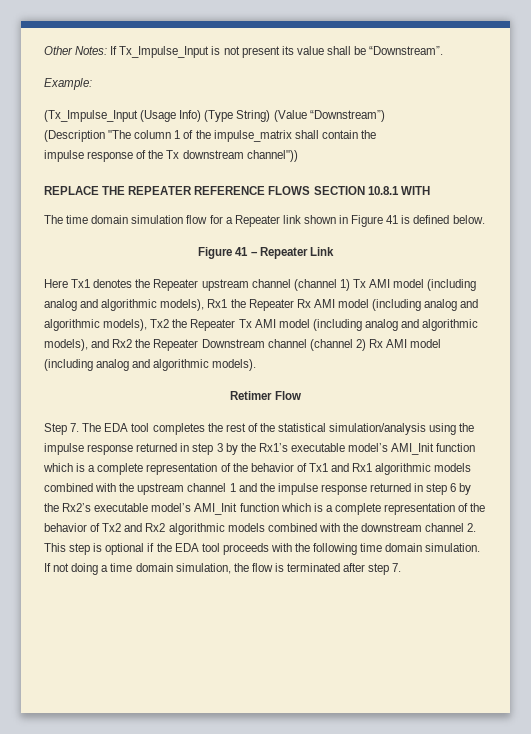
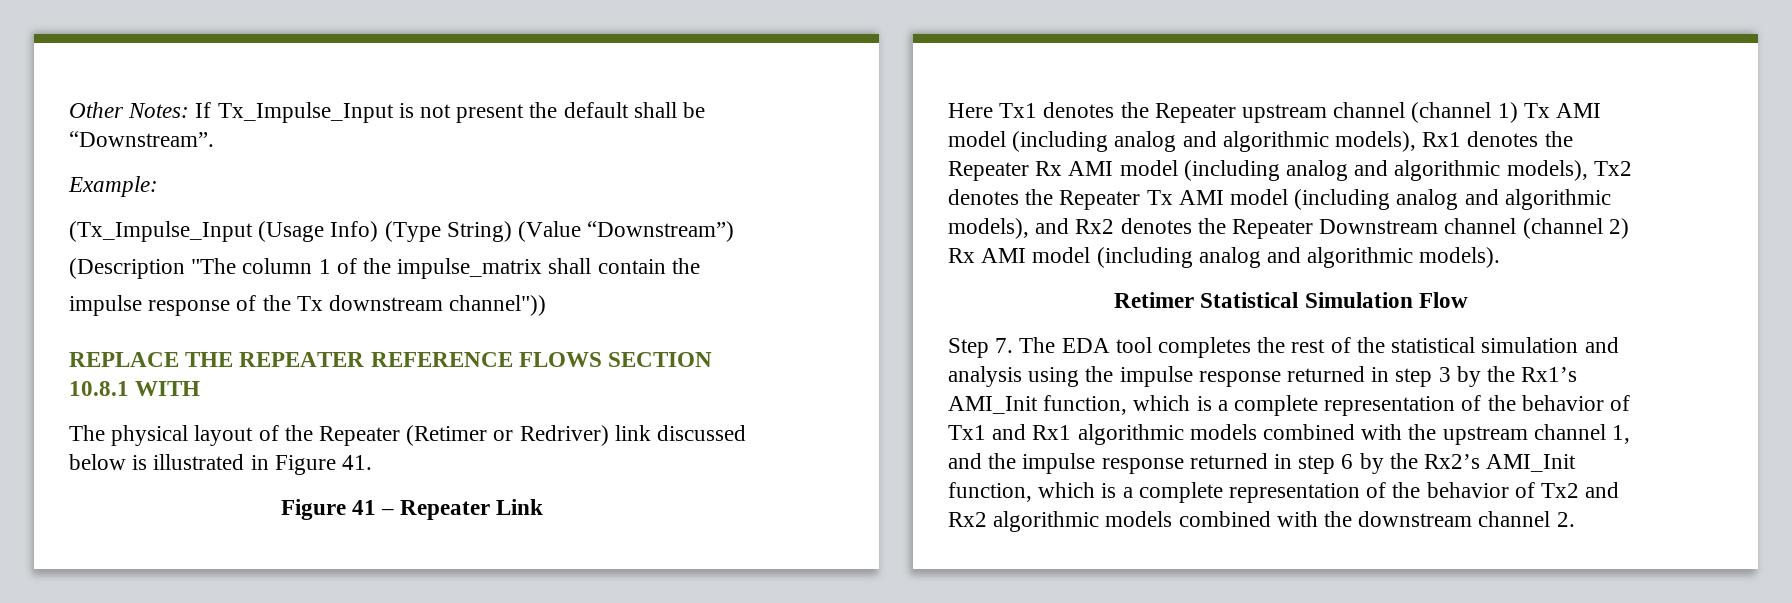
- Other Notes: If Tx_Impulse_Input is not present its value shall be “Downstream”.
+ Other Notes: If Tx_Impulse_Input is not present the default shall be “Downstream”.
- The time domain simulation flow for a Repeater link shown in Figure 41 is defined below.
+ The physical layout of the Repeater (Retimer or Redriver) link discussed below is illustrated in Figure 41.
- Here Tx1 denotes the Repeater upstream channel (channel 1) Tx AMI model (including analog and algorithmic models), Rx1 the Repeater Rx AMI model (including analog and algorithmic models), Tx2 the Repeater Tx AMI model (including analog and algorithmic models), and Rx2 the Repeater Downstream channel (channel 2) Rx AMI model (including analog and algorithmic models).
+ Here Tx1 denotes the Repeater upstream channel (channel 1) Tx AMI model (including analog and algorithmic models), Rx1 denotes the Repeater Rx AMI model (including analog and algorithmic models), Tx2 denotes the Repeater Tx AMI model (including analog and algorithmic models), and Rx2 denotes the Repeater Downstream channel (channel 2) Rx AMI model (including analog and algorithmic models).
- Retimer Flow
+ Retimer Statistical Simulation Flow
- Step 7. The EDA tool completes the rest of the statistical simulation/analysis using the impulse response returned in step 3 by the Rx1’s executable model’s AMI_Init function which is a complete representation of the behavior of Tx1 and Rx1 algorithmic models combined with the upstream channel 1 and the impulse response returned in step 6 by the Rx2’s executable model’s AMI_Init function which is a complete representation of the behavior of Tx2 and Rx2 algorithmic models combined with the downstream channel 2. This step is optional if the EDA tool proceeds with the following time domain simulation. If not doing a time domain simulation, the flow is terminated after step 7.
+ Step 7. The EDA tool completes the rest of the statistical simulation and analysis using the impulse response returned in step 3 by the Rx1’s AMI_Init function, which is a complete representation of the behavior of Tx1 and Rx1 algorithmic models combined with the upstream channel 1, and the impulse response returned in step 6 by the Rx2’s AMI_Init function, which is a complete representation of the behavior of Tx2 and Rx2 algorithmic models combined with the downstream channel 2.

